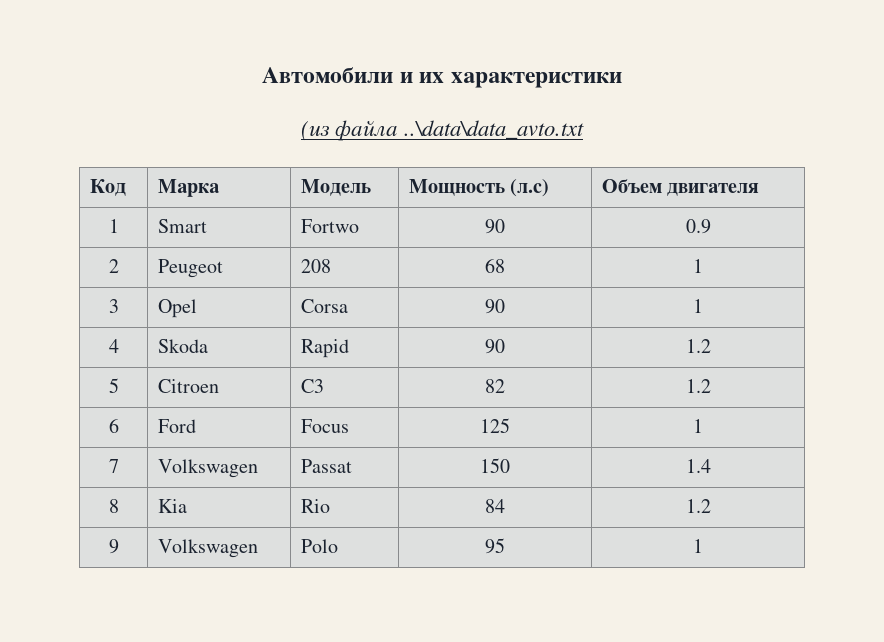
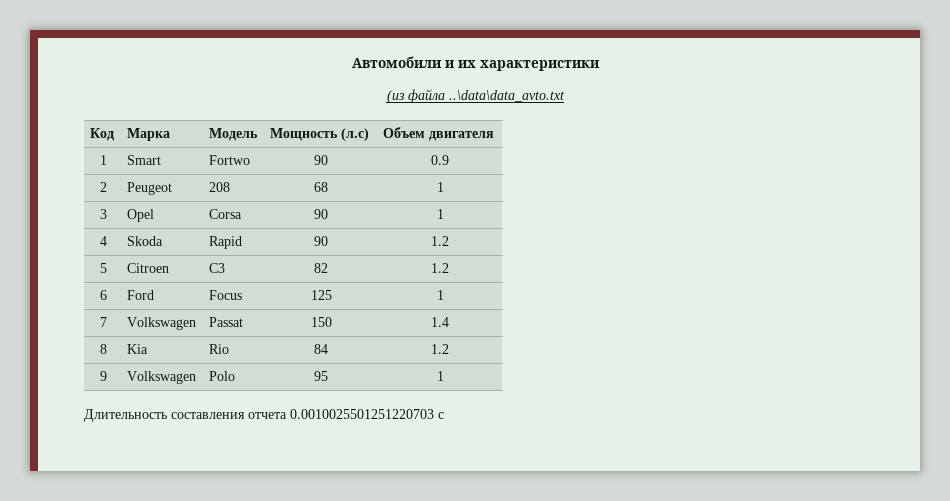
+ Длительность составления отчета 0.0010025501251220703 с

